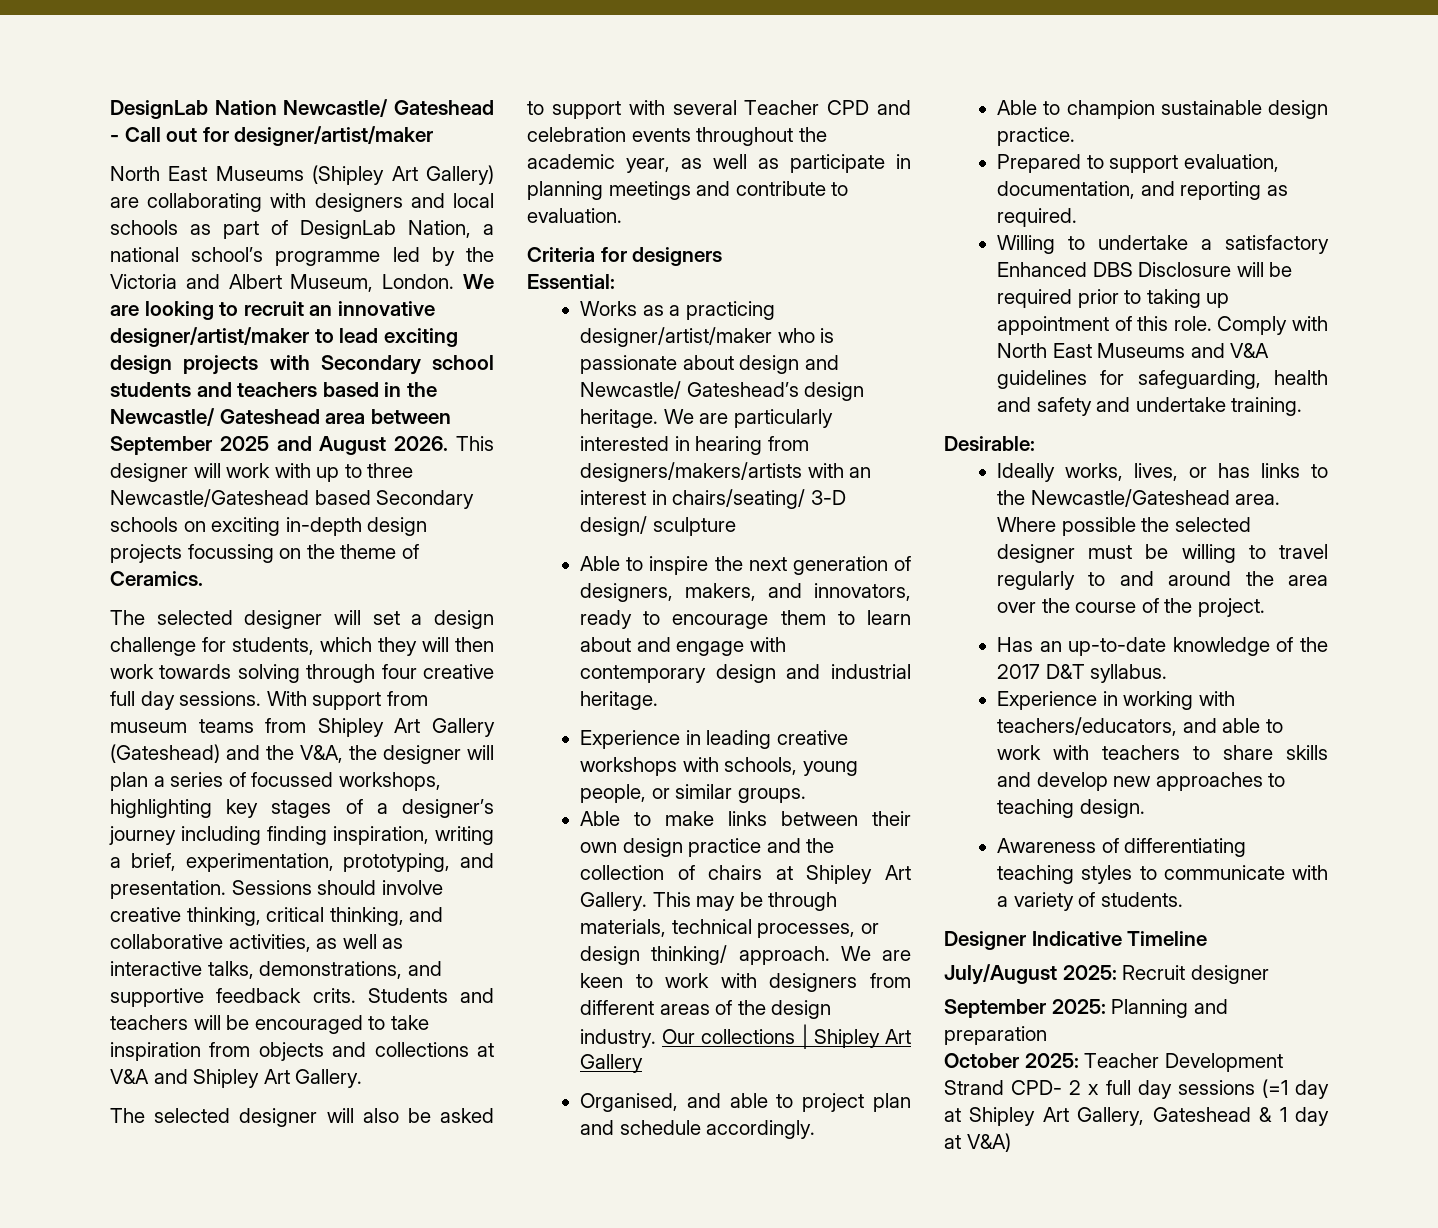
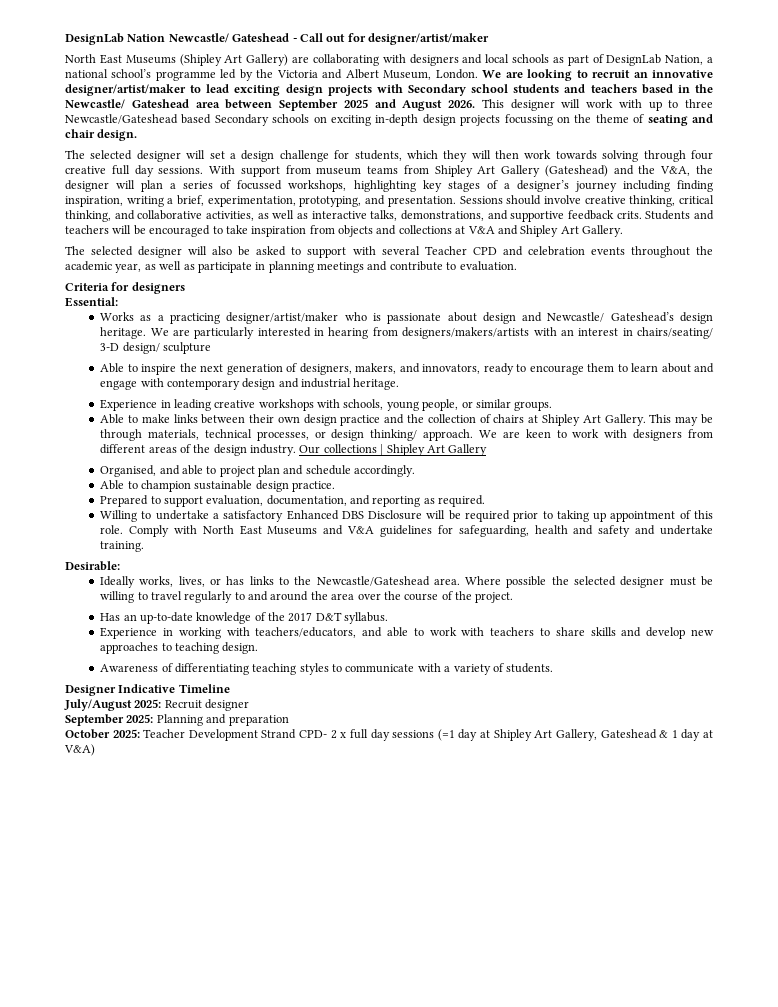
- This designer will work with up to three Newcastle/Gateshead based Secondary schools on exciting in-depth design projects focussing on the theme of Ceramics.
+ This designer will work with up to three Newcastle/Gateshead based Secondary schools on exciting in-depth design projects focussing on the theme of seating and chair design.

